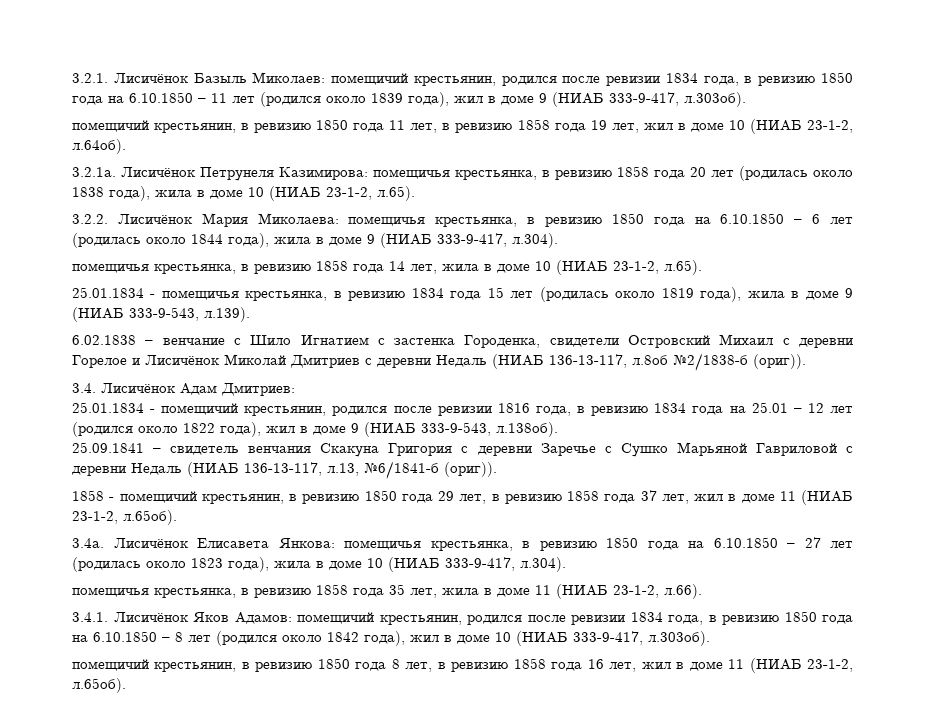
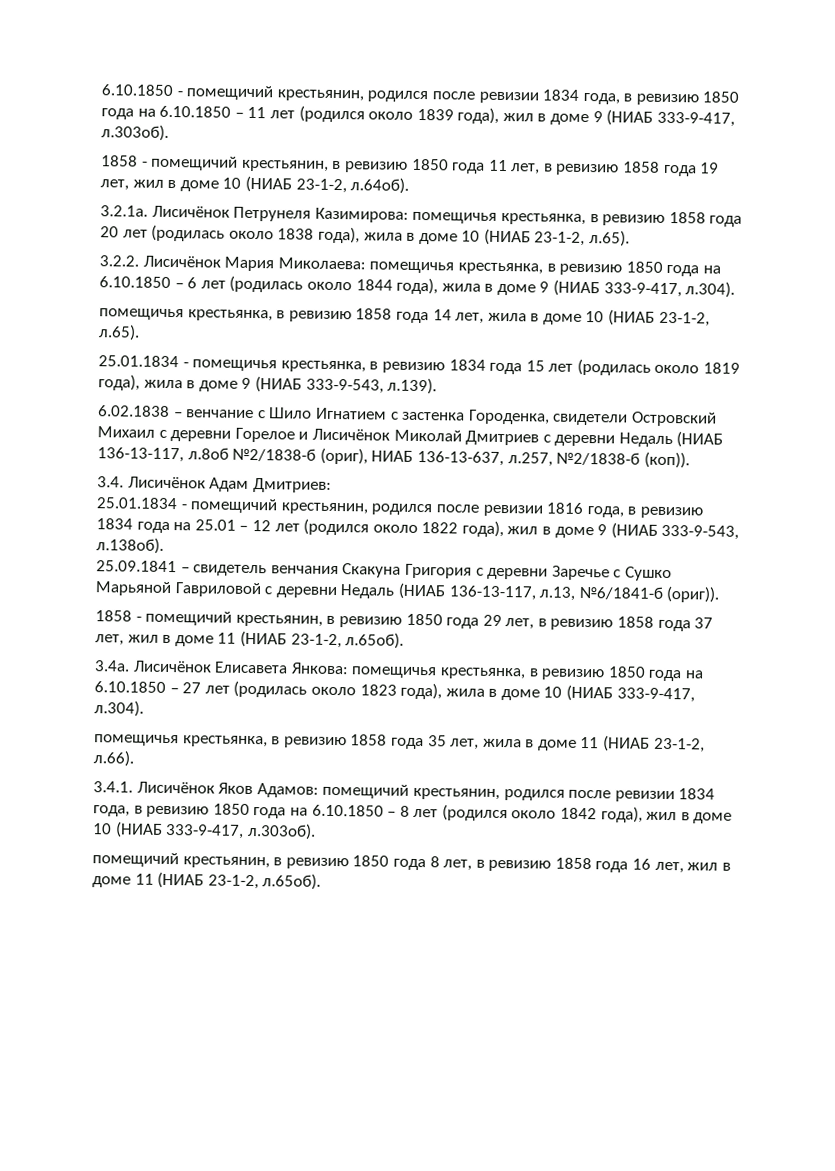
- 3.2.1. Лисичёнок Базыль Миколаев: помещичий крестьянин, родился после ревизии 1834 года, в ревизию 1850 года на 6.10.1850 – 11 лет (родился около 1839 года), жил в доме 9 (НИАБ 333-9-417, л.303об).
+ 6.10.1850 - помещичий крестьянин, родился после ревизии 1834 года, в ревизию 1850 года на 6.10.1850 – 11 лет (родился около 1839 года), жил в доме 9 (НИАБ 333-9-417, л.303об).
- помещичий крестьянин, в ревизию 1850 года 11 лет, в ревизию 1858 года 19 лет, жил в доме 10 (НИАБ 23-1-2, л.64об).
+ 1858 - помещичий крестьянин, в ревизию 1850 года 11 лет, в ревизию 1858 года 19 лет, жил в доме 10 (НИАБ 23-1-2, л.64об).
- 6.02.1838 – венчание с Шило Игнатием с застенка Городенка, свидетели Островский Михаил с деревни Горелое и Лисичёнок Миколай Дмитриев с деревни Недаль (НИАБ 136-13-117, л.8об №2/1838-б (ориг)).
+ 6.02.1838 – венчание с Шило Игнатием с застенка Городенка, свидетели Островский Михаил с деревни Горелое и Лисичёнок Миколай Дмитриев с деревни Недаль (НИАБ 136-13-117, л.8об №2/1838-б (ориг), НИАБ 136-13-637, л.257, №2/1838-б (коп)).

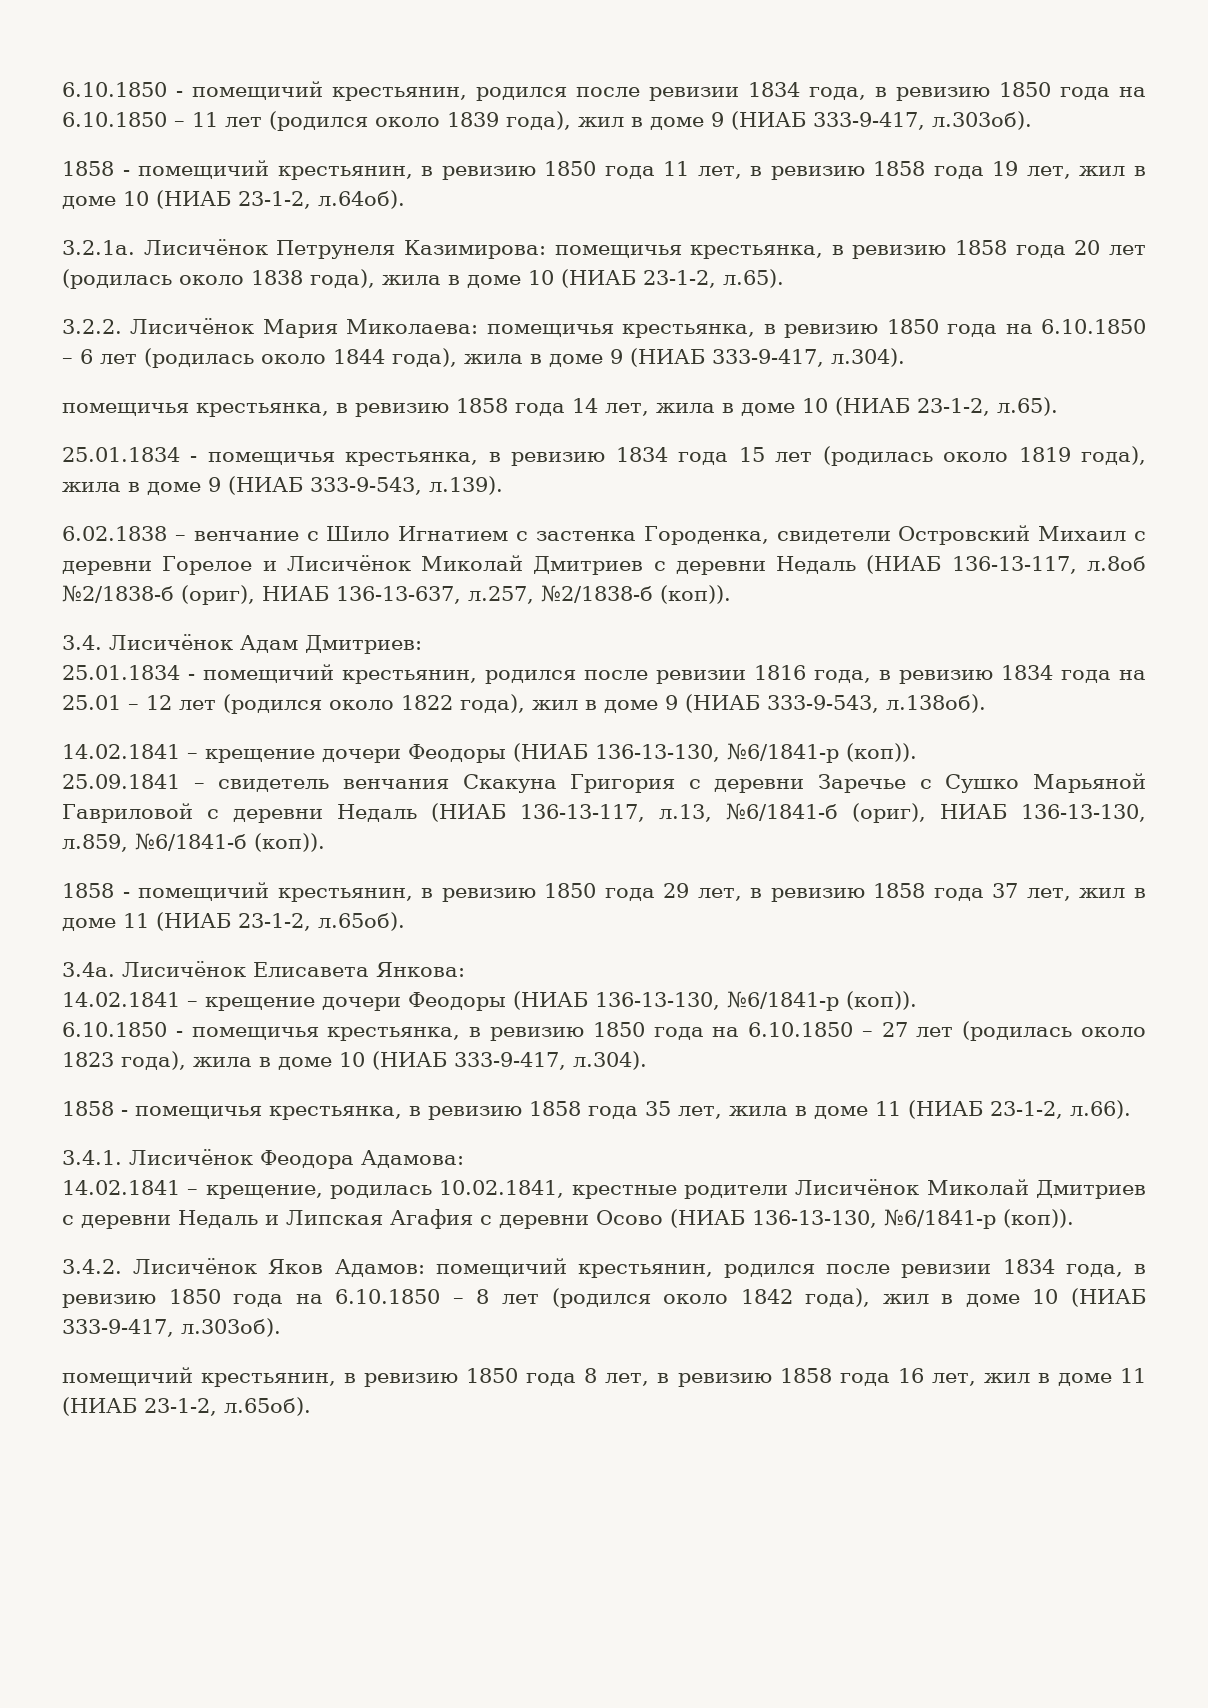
  25.01.1834 - помещичий крестьянин, родился после ревизии 1816 года, в ревизию 1834 года на 25.01 – 12 лет (родился около 1822 года), жил в доме 9 (НИАБ 333-9-543, л.138об).
+ 14.02.1841 – крещение дочери Феодоры (НИАБ 136-13-130, №6/1841-р (коп)).
- 25.09.1841 – свидетель венчания Скакуна Григория с деревни Заречье с Сушко Марьяной Гавриловой с деревни Недаль (НИАБ 136-13-117, л.13, №6/1841-б (ориг)).
+ 25.09.1841 – свидетель венчания Скакуна Григория с деревни Заречье с Сушко Марьяной Гавриловой с деревни Недаль (НИАБ 136-13-117, л.13, №6/1841-б (ориг), НИАБ 136-13-130, л.859, №6/1841-б (коп)).
- 3.4а. Лисичёнок Елисавета Янкова: помещичья крестьянка, в ревизию 1850 года на 6.10.1850 – 27 лет (родилась около 1823 года), жила в доме 10 (НИАБ 333-9-417, л.304).
+ 3.4а. Лисичёнок Елисавета Янкова:
+ 14.02.1841 – крещение дочери Феодоры (НИАБ 136-13-130, №6/1841-р (коп)).
+ 6.10.1850 - помещичья крестьянка, в ревизию 1850 года на 6.10.1850 – 27 лет (родилась около 1823 года), жила в доме 10 (НИАБ 333-9-417, л.304).
- помещичья крестьянка, в ревизию 1858 года 35 лет, жила в доме 11 (НИАБ 23-1-2, л.66).
+ 1858 - помещичья крестьянка, в ревизию 1858 года 35 лет, жила в доме 11 (НИАБ 23-1-2, л.66).
- 3.4.1. Лисичёнок Яков Адамов: помещичий крестьянин, родился после ревизии 1834 года, в ревизию 1850 года на 6.10.1850 – 8 лет (родился около 1842 года), жил в доме 10 (НИАБ 333-9-417, л.303об).
+ 3.4.1. Лисичёнок Феодора Адамова:
+ 14.02.1841 – крещение, родилась 10.02.1841, крестные родители Лисичёнок Миколай Дмитриев с деревни Недаль и Липская Агафия с деревни Осово (НИАБ 136-13-130, №6/1841-р (коп)).
+ 3.4.2. Лисичёнок Яков Адамов: помещичий крестьянин, родился после ревизии 1834 года, в ревизию 1850 года на 6.10.1850 – 8 лет (родился около 1842 года), жил в доме 10 (НИАБ 333-9-417, л.303об).

